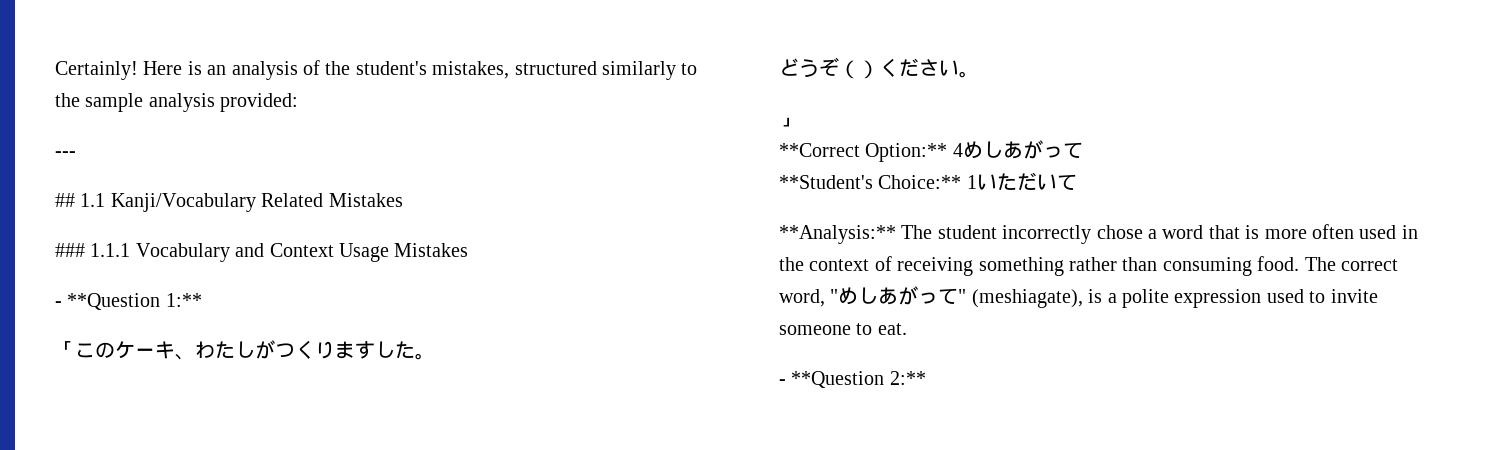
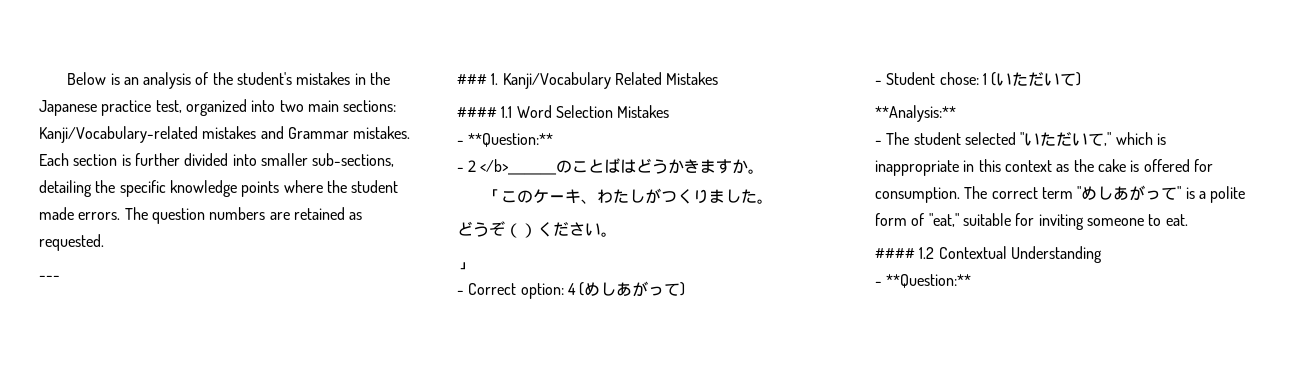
- Certainly! Here is an analysis of the student's mistakes, structured similarly to the sample analysis provided:
+ Below is an analysis of the student's mistakes in the Japanese practice test, organized into two main sections: Kanji/Vocabulary-related mistakes and Grammar mistakes. Each section is further divided into smaller sub-sections, detailing the specific knowledge points where the student made errors. The question numbers are retained as requested.
- ## 1.1 Kanji/Vocabulary Related Mistakes
+ ### 1. Kanji/Vocabulary Related Mistakes
- ### 1.1.1 Vocabulary and Context Usage Mistakes
- - **Question 1:**
+ #### 1.1 Word Selection Mistakes
+ - **Question:**
+ -２</b>＿＿＿のことばはどうかきますか。
- 「このケーキ、わたしがつくりますした。
+ 「このケーキ、わたしがつくりました。
- **Correct Option:** 4めしあがって
- **Student's Choice:** 1いただいて
+ - Correct option: 4 (めしあがって)
+ - Student chose: 1 (いただいて)
- **Analysis:** The student incorrectly chose a word that is more often used in the context of receiving something rather than consuming food.
+ **Analysis:**
+ - The student selected "いただいて," which is inappropriate in this context as the cake is offered for consumption.
- The correct word, "めしあがって" (meshiagate), is a polite expression used to invite someone to eat.
+ The correct term "めしあがって" is a polite form of "eat," suitable for inviting someone to eat.
- - **Question 2:**
+ #### 1.2 Contextual Understanding
+ - **Question:**

